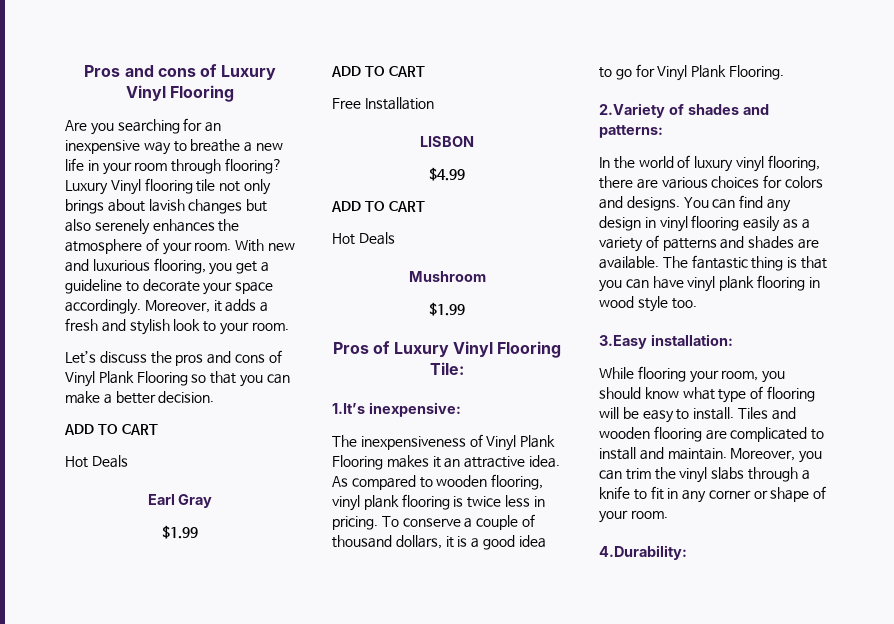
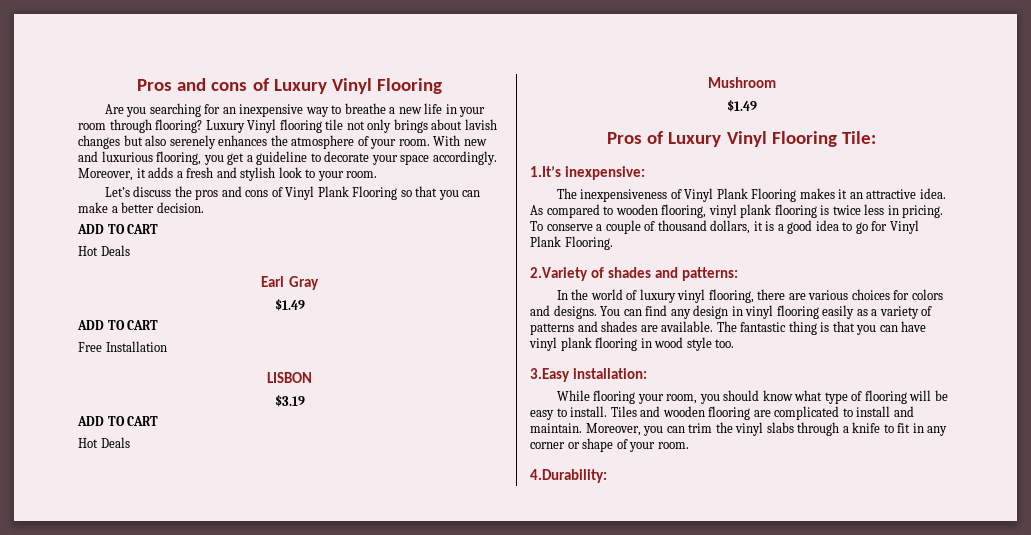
  Earl Gray
- $1.99
+ $1.49
- $4.99
+ $3.19
  Mushroom
- $1.99
+ $1.49

